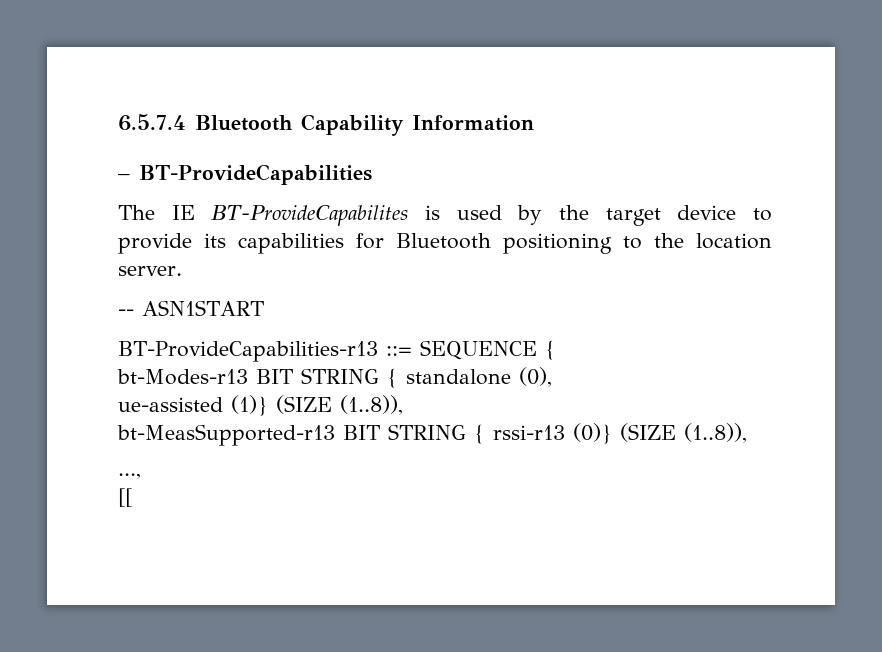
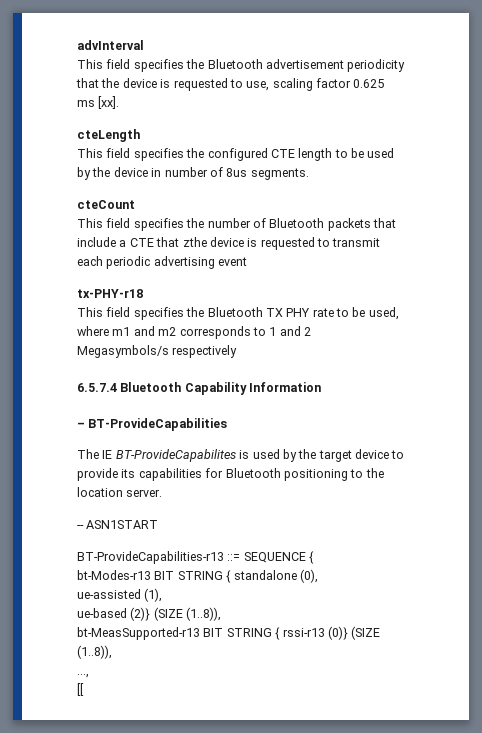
+ advInterval
+ This field specifies the Bluetooth advertisement periodicity that the device is requested to use, scaling factor 0.625 ms [xx].
+ cteLength
+ This field specifies the configured CTE length to be used by the device in number of 8us segments.
+ cteCount
+ This field specifies the number of Bluetooth packets that include a CTE that zthe device is requested to transmit each periodic advertising event
+ tx-PHY-r18
+ This field specifies the Bluetooth TX PHY rate to be used, where m1 and m2 corresponds to 1 and 2 Megasymbols/s respectively
- ue-assisted (1)} (SIZE (1..8)),
+ ue-assisted (1),
+ ue-based (2)} (SIZE (1..8)),

